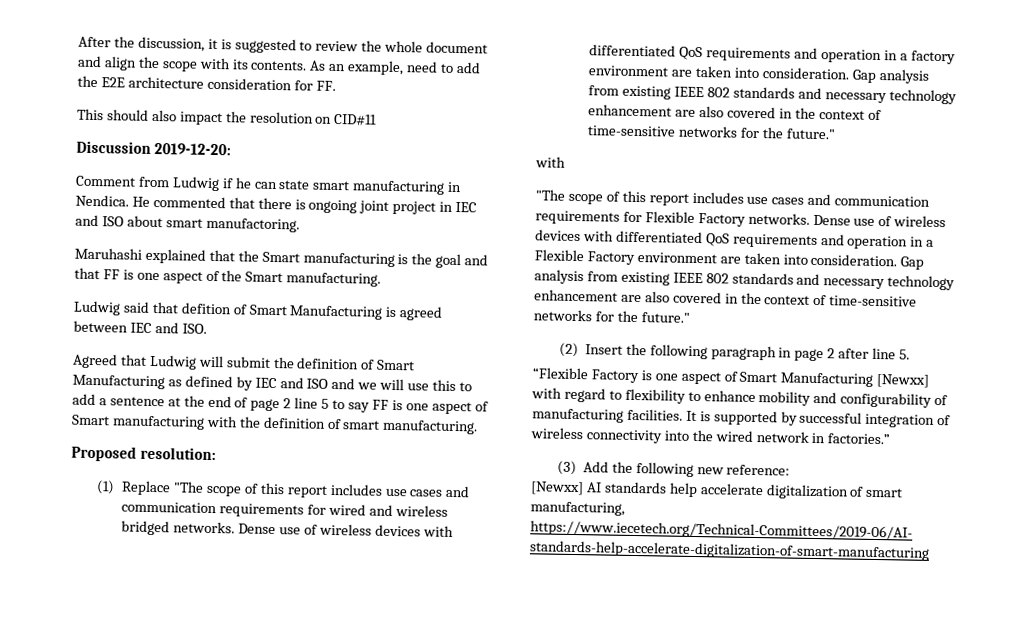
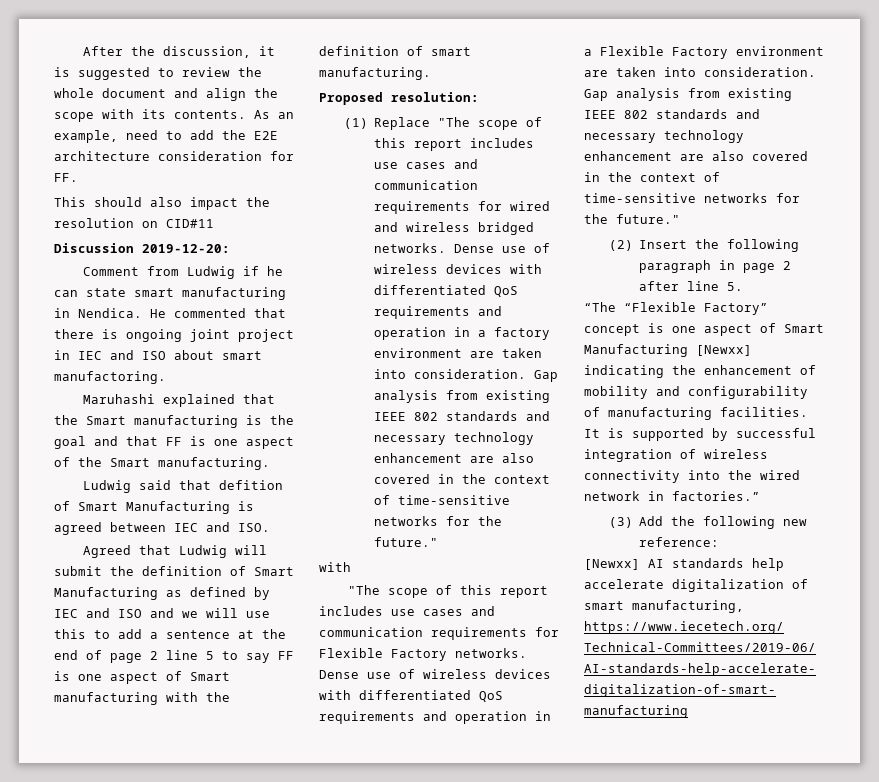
- “Flexible Factory is one aspect of Smart Manufacturing [Newxx] with regard to flexibility to enhance mobility and configurability of manufacturing facilities.
+ “The “Flexible Factory” concept is one aspect of Smart Manufacturing [Newxx] indicating the enhancement of mobility and configurability of manufacturing facilities.

